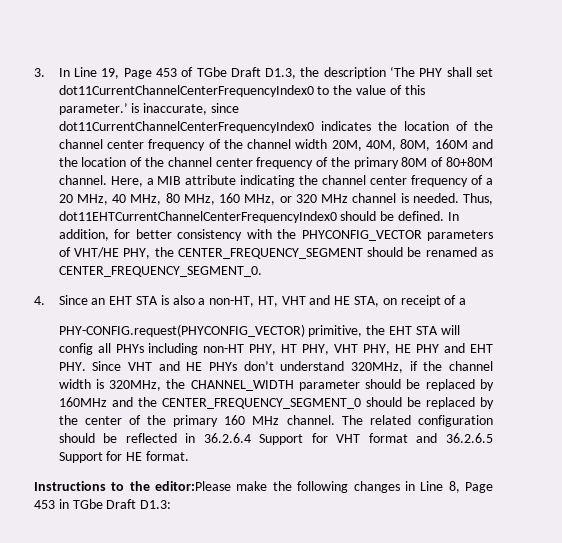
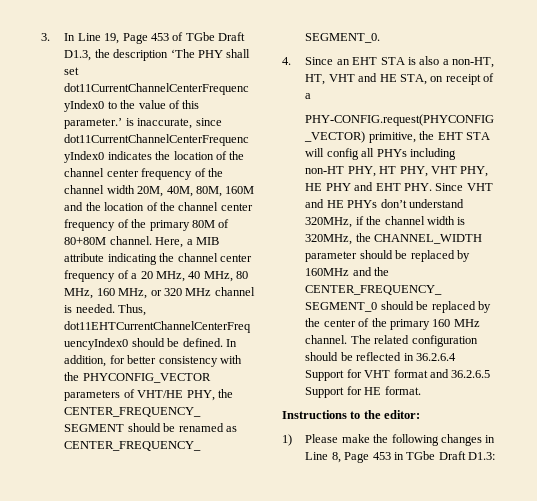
- Instructions to the editor:Please make the following changes in Line 8, Page 453 in TGbe Draft D1.3:
+ Instructions to the editor:
+ 1) Please make the following changes in Line 8, Page 453 in TGbe Draft D1.3:

